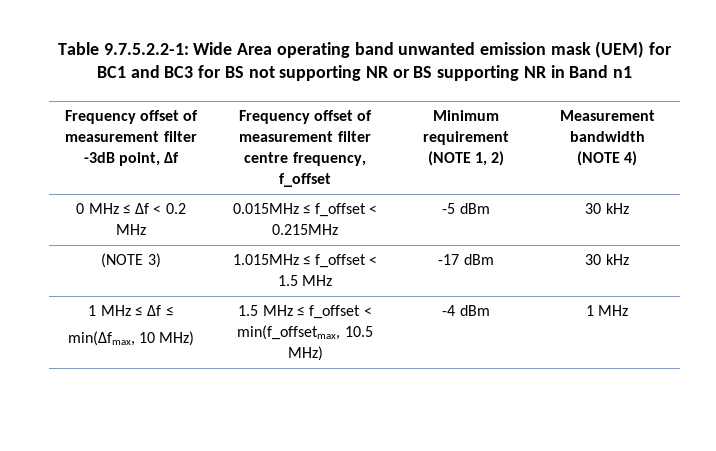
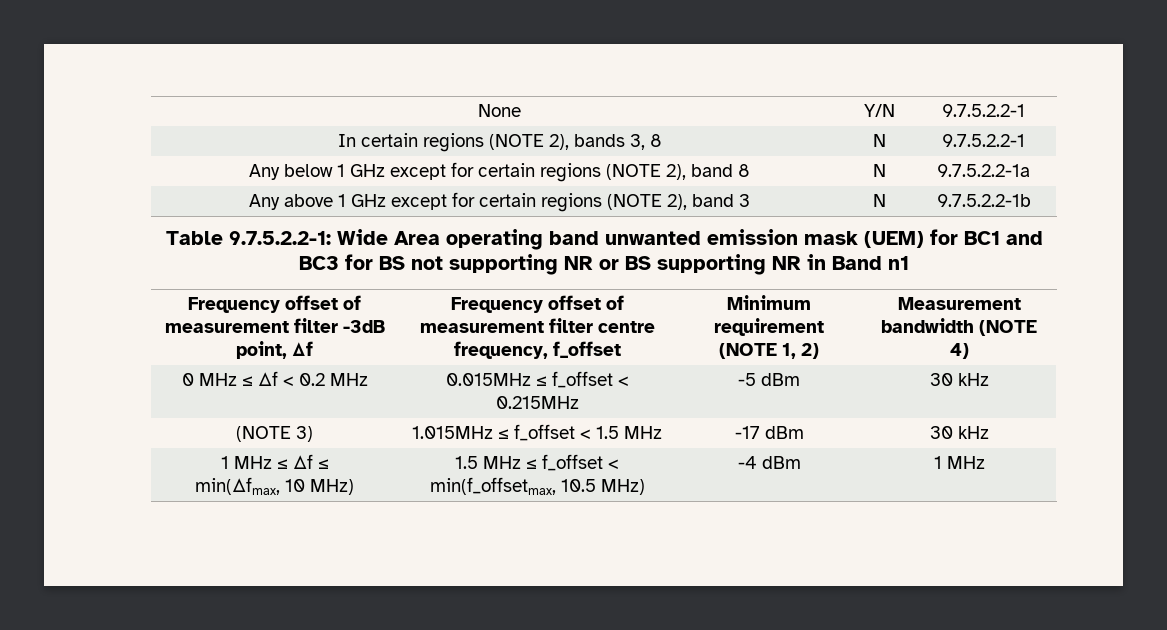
+ None | Y/N | 9.7.5.2.2-1
+ In certain regions (NOTE 2), bands 3, 8 | N | 9.7.5.2.2-1
+ Any below 1 GHz except for certain regions (NOTE 2), band 8 | N | 9.7.5.2.2-1a
+ Any above 1 GHz except for certain regions (NOTE 2), band 3 | N | 9.7.5.2.2-1b

